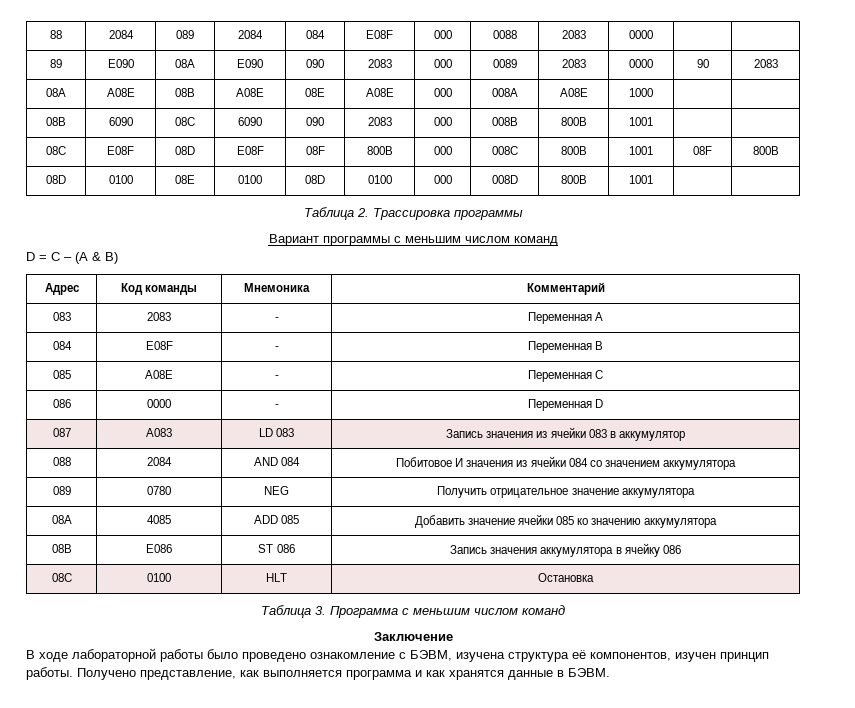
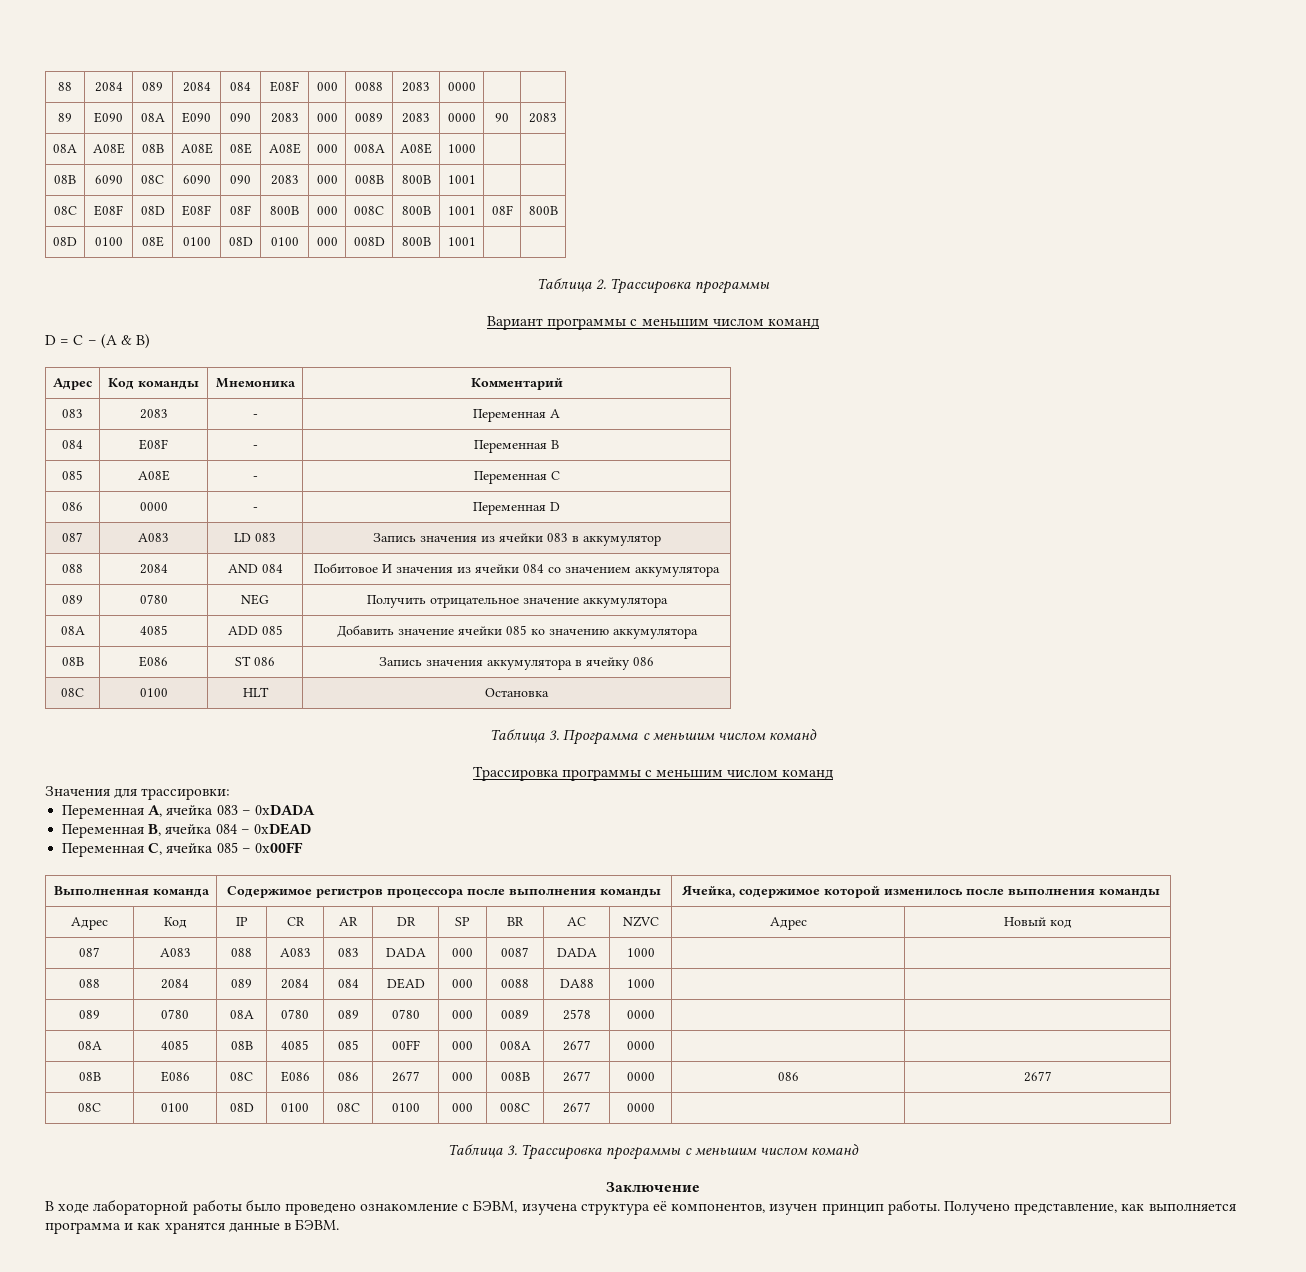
  Таблица 3. Программа с меньшим числом команд
+ Трассировка программы с меньшим числом команд
+ Значения для трассировки:
+ Переменная A, ячейка 083 – 0xDADA
+ Переменная B, ячейка 084 – 0xDEAD
+ Переменная C, ячейка 085 – 0x00FF
+ Выполненная команда | Содержимое регистров процессора после выполнения команды | Ячейка, содержимое которой изменилось после выполнения команды
+ Адрес | Код | IP | CR | AR | DR | SP | BR | AC | NZVC | Адрес | Новый код
+ 087 | A083 | 088 | A083 | 083 | DADA | 000 | 0087 | DADA | 1000 | |
+ 088 | 2084 | 089 | 2084 | 084 | DEAD | 000 | 0088 | DA88 | 1000 | |
+ 089 | 0780 | 08A | 0780 | 089 | 0780 | 000 | 0089 | 2578 | 0000 | |
+ 08A | 4085 | 08B | 4085 | 085 | 00FF | 000 | 008A | 2677 | 0000 | |
+ 08B | E086 | 08C | E086 | 086 | 2677 | 000 | 008B | 2677 | 0000 | 086 | 2677
+ 08C | 0100 | 08D | 0100 | 08C | 0100 | 000 | 008C | 2677 | 0000 | |
+ Таблица 3. Трассировка программы с меньшим числом команд

